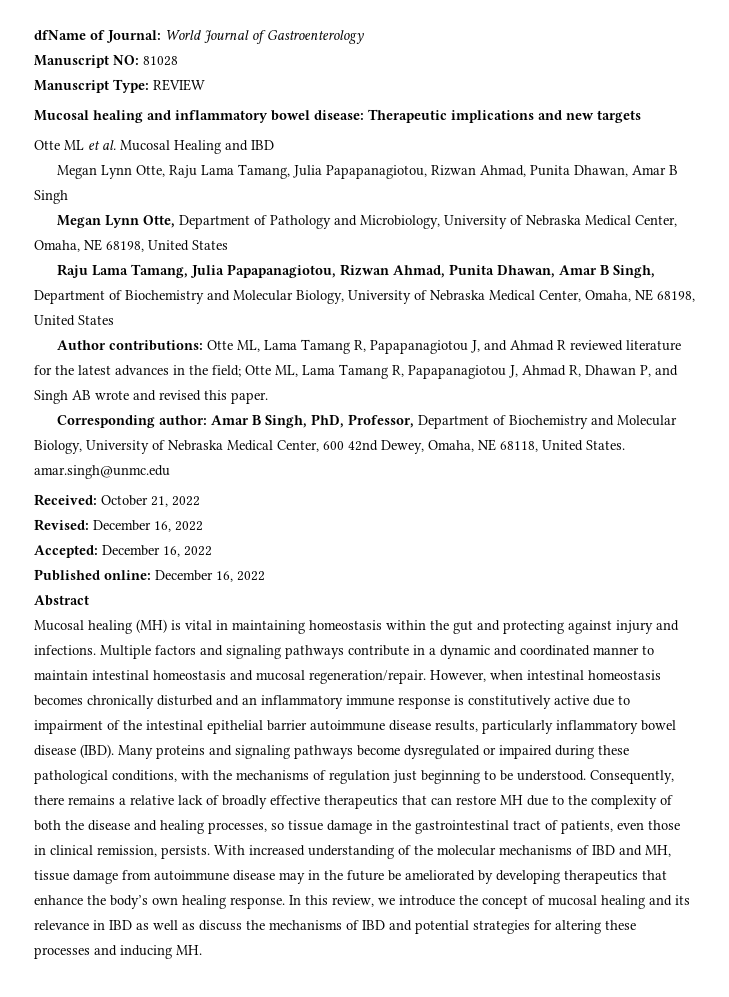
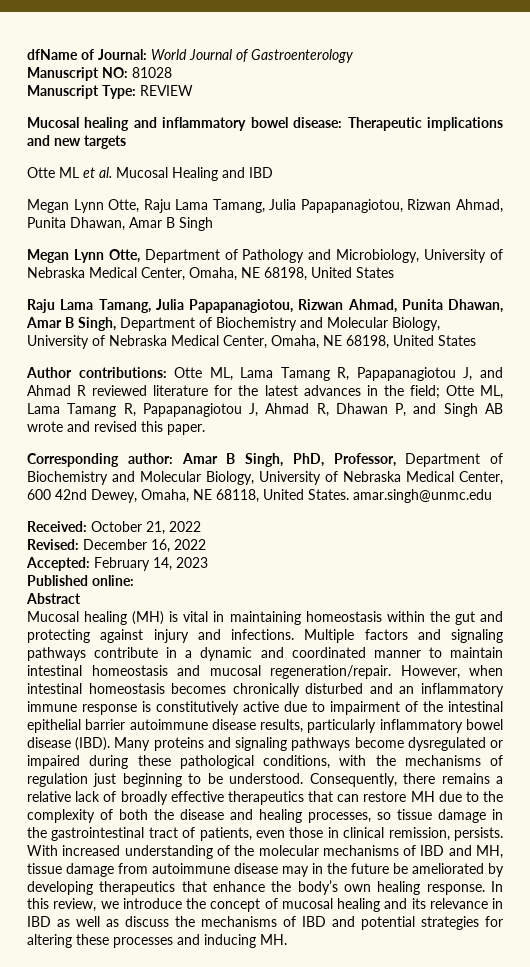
- Accepted: December 16, 2022
+ Accepted: February 14, 2023
- Published online: December 16, 2022
+ Published online:

